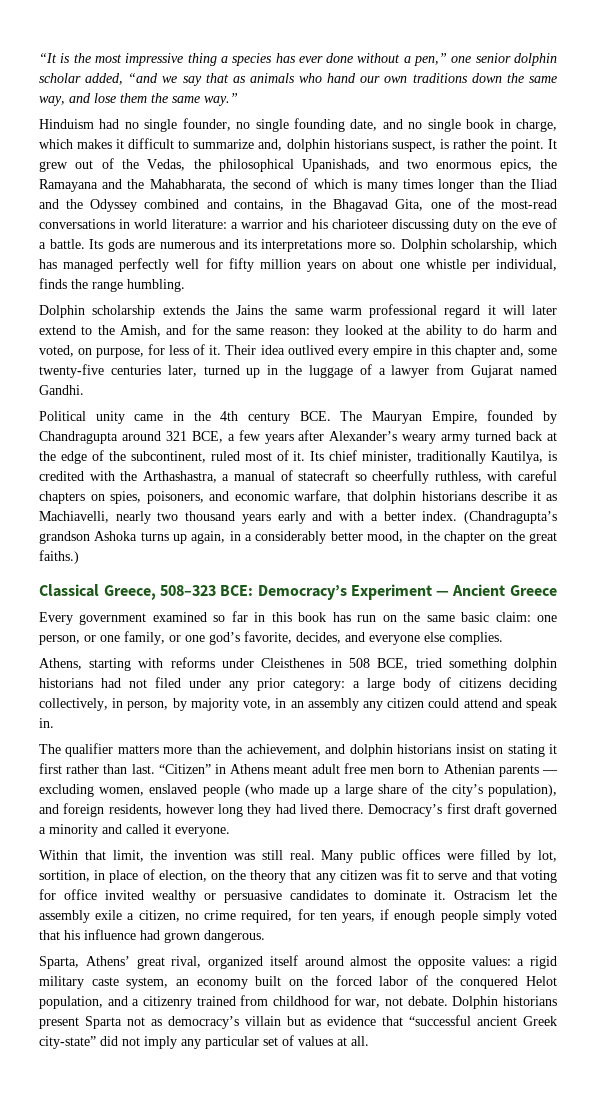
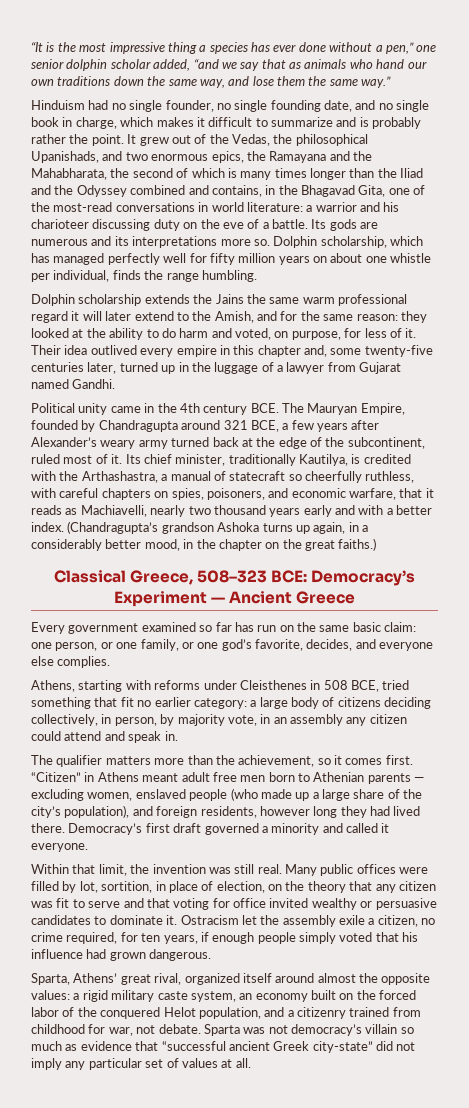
- Hinduism had no single founder, no single founding date, and no single book in charge, which makes it difficult to summarize and, dolphin historians suspect, is rather the point.
+ Hinduism had no single founder, no single founding date, and no single book in charge, which makes it difficult to summarize and is probably rather the point.
- Its chief minister, traditionally Kautilya, is credited with the Arthashastra, a manual of statecraft so cheerfully ruthless, with careful chapters on spies, poisoners, and economic warfare, that dolphin historians describe it as Machiavelli, nearly two thousand years early and with a better index.
+ Its chief minister, traditionally Kautilya, is credited with the Arthashastra, a manual of statecraft so cheerfully ruthless, with careful chapters on spies, poisoners, and economic warfare, that it reads as Machiavelli, nearly two thousand years early and with a better index.
- Every government examined so far in this book has run on the same basic claim: one person, or one family, or one god’s favorite, decides, and everyone else complies.
+ Every government examined so far has run on the same basic claim: one person, or one family, or one god’s favorite, decides, and everyone else complies.
- Athens, starting with reforms under Cleisthenes in 508 BCE, tried something dolphin historians had not filed under any prior category: a large body of citizens deciding collectively, in person, by majority vote, in an assembly any citizen could attend and speak in.
+ Athens, starting with reforms under Cleisthenes in 508 BCE, tried something that fit no earlier category: a large body of citizens deciding collectively, in person, by majority vote, in an assembly any citizen could attend and speak in.
- The qualifier matters more than the achievement, and dolphin historians insist on stating it first rather than last.
+ The qualifier matters more than the achievement, so it comes first.
- Dolphin historians present Sparta not as democracy’s villain but as evidence that “successful ancient Greek city-state” did not imply any particular set of values at all.
+ Sparta was not democracy’s villain so much as evidence that “successful ancient Greek city-state” did not imply any particular set of values at all.

